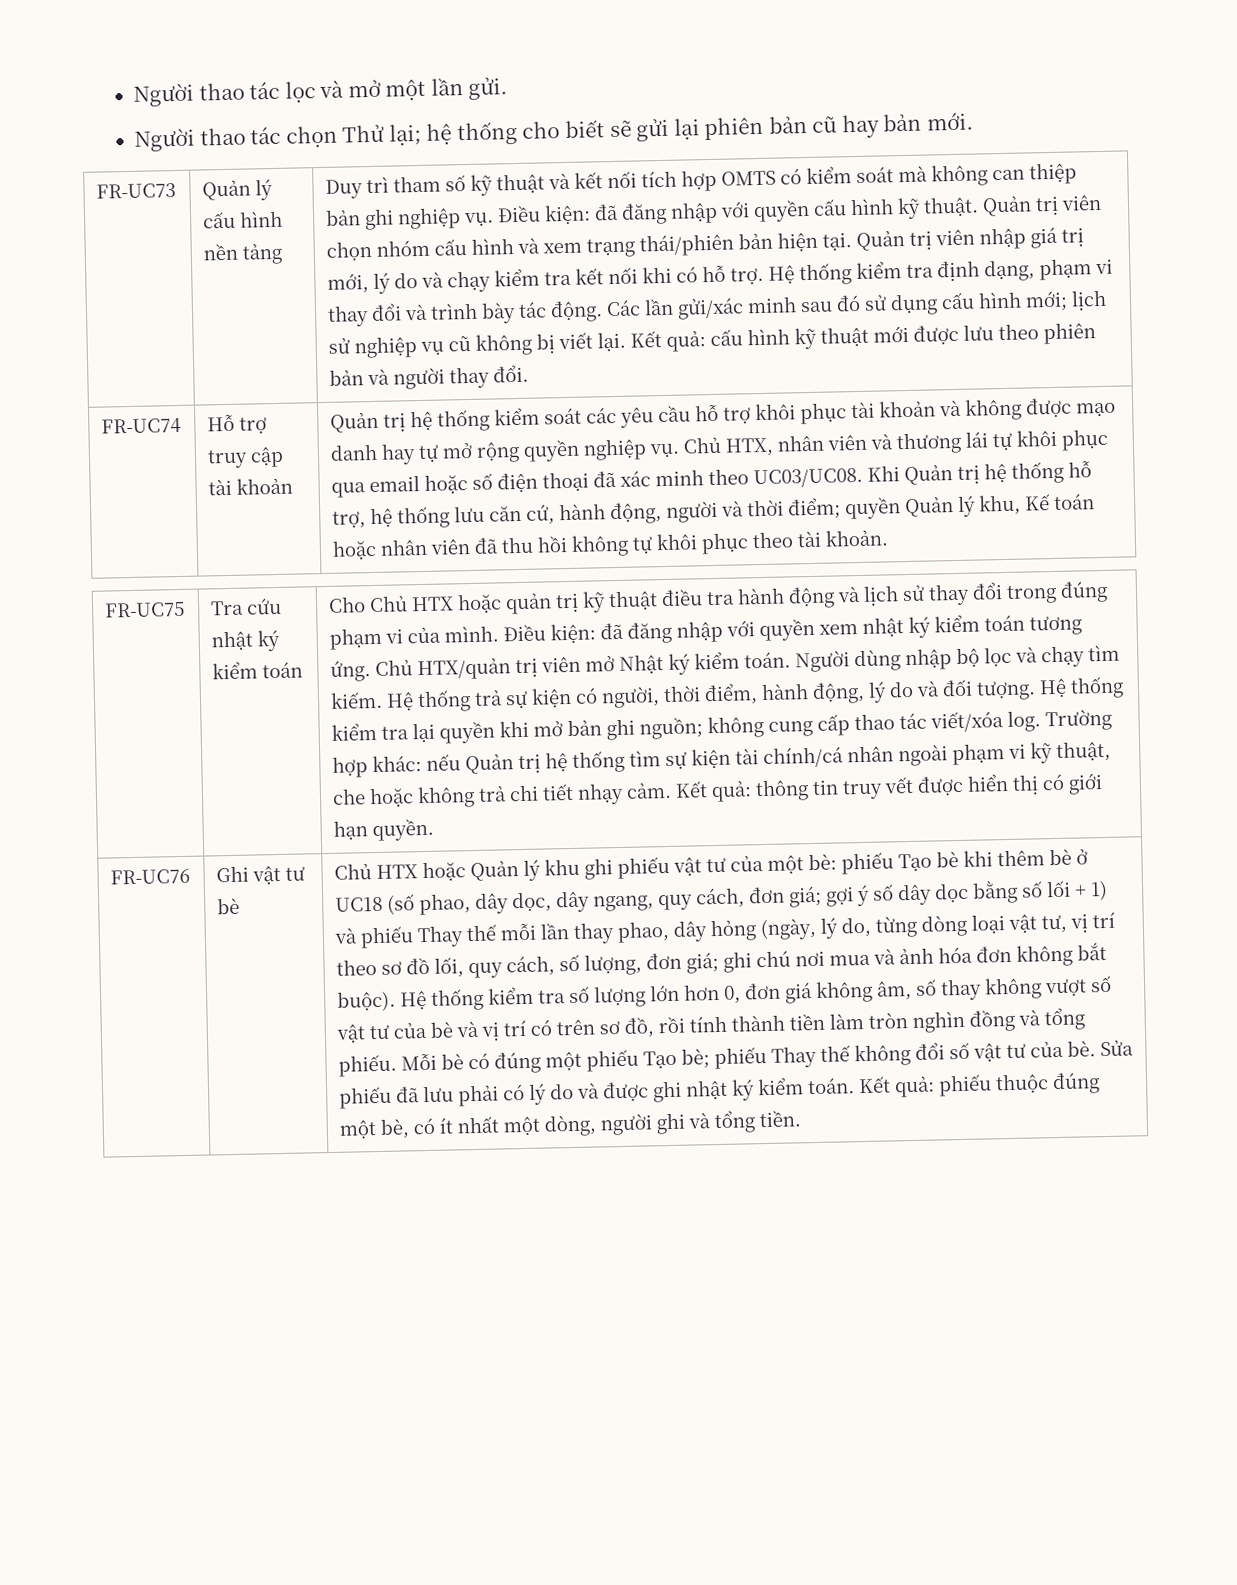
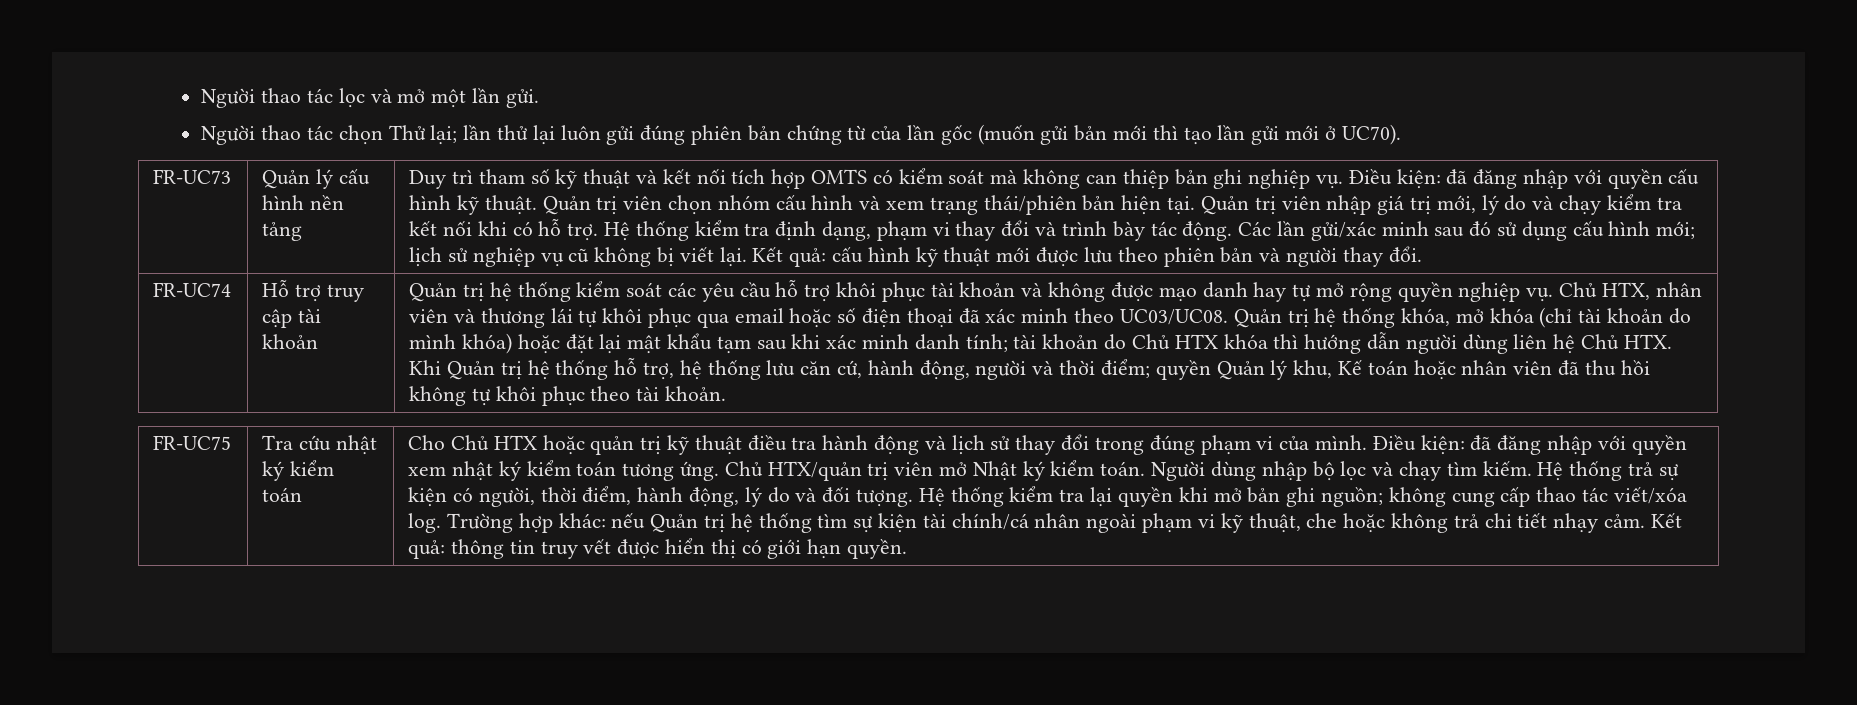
- Người thao tác chọn Thử lại; hệ thống cho biết sẽ gửi lại phiên bản cũ hay bản mới.
+ Người thao tác chọn Thử lại; lần thử lại luôn gửi đúng phiên bản chứng từ của lần gốc (muốn gửi bản mới thì tạo lần gửi mới ở UC70).
- Khi Quản trị hệ thống hỗ trợ, hệ thống lưu căn cứ, hành động, người và thời điểm; quyền Quản lý khu, Kế toán hoặc nhân viên đã thu hồi không tự khôi phục theo tài khoản.
+ Quản trị hệ thống khóa, mở khóa (chỉ tài khoản do mình khóa) hoặc đặt lại mật khẩu tạm sau khi xác minh danh tính; tài khoản do Chủ HTX khóa thì hướng dẫn người dùng liên hệ Chủ HTX. Khi Quản trị hệ thống hỗ trợ, hệ thống lưu căn cứ, hành động, người và thời điểm; quyền Quản lý khu, Kế toán hoặc nhân viên đã thu hồi không tự khôi phục theo tài khoản.
- FR-UC76 | Ghi vật tư bè | Chủ HTX hoặc Quản lý khu ghi phiếu vật tư của một bè: phiếu Tạo bè khi thêm bè ở UC18 (số phao, dây dọc, dây ngang, quy cách, đơn giá; gợi ý số dây dọc bằng số lối + 1) và phiếu Thay thế mỗi lần thay phao, dây hỏng (ngày, lý do, từng dòng loại vật tư, vị trí theo sơ đồ lối, quy cách, số lượng, đơn giá; ghi chú nơi mua và ảnh hóa đơn không bắt buộc). Hệ thống kiểm tra số lượng lớn hơn 0, đơn giá không âm, số thay không vượt số vật tư của bè và vị trí có trên sơ đồ, rồi tính thành tiền làm tròn nghìn đồng và tổng phiếu. Mỗi bè có đúng một phiếu Tạo bè; phiếu Thay thế không đổi số vật tư của bè. Sửa phiếu đã lưu phải có lý do và được ghi nhật ký kiểm toán. Kết quả: phiếu thuộc đúng một bè, có ít nhất một dòng, người ghi và tổng tiền.

